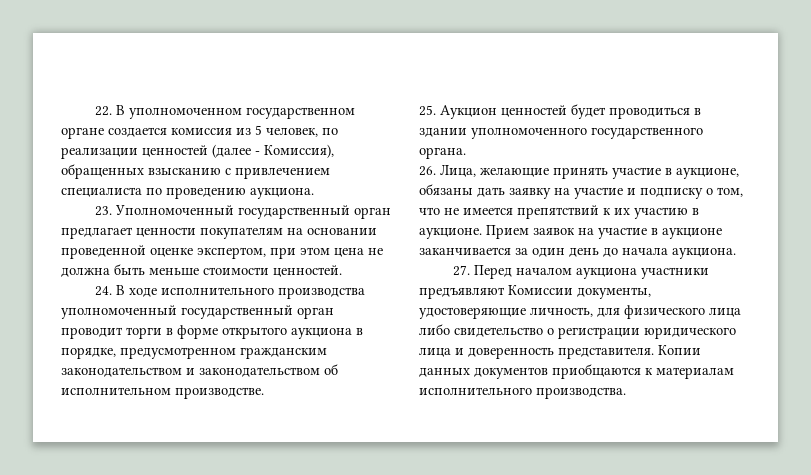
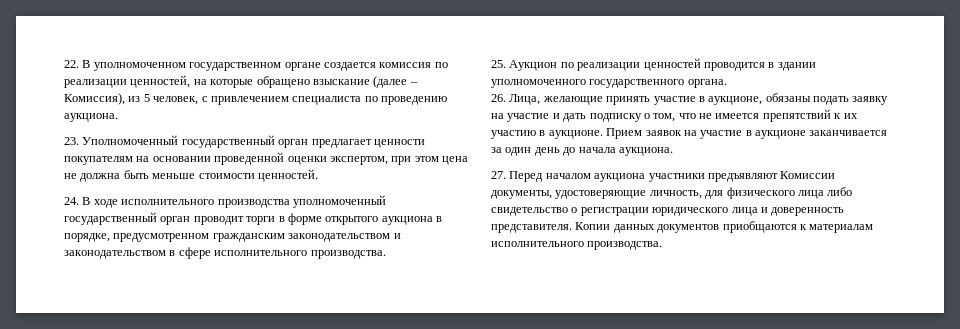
- 22. В уполномоченном государственном органе создается комиссия из 5 человек, по реализации ценностей (далее - Комиссия), обращенных взысканию с привлечением специалиста по проведению аукциона.
+ 22. В уполномоченном государственном органе создается комиссия по реализации ценностей, на которые обращено взыскание (далее – Комиссия), из 5 человек, с привлечением специалиста по проведению аукциона.
- 23. Уполномоченный государственный орган предлагает ценности покупателям на основании проведенной оценке экспертом, при этом цена не должна быть меньше стоимости ценностей.
+ 23. Уполномоченный государственный орган предлагает ценности покупателям на основании проведенной оценки экспертом, при этом цена не должна быть меньше стоимости ценностей.
- 24. В ходе исполнительного производства уполномоченный государственный орган проводит торги в форме открытого аукциона в порядке, предусмотренном гражданским законодательством и законодательством об исполнительном производстве.
- 25. Аукцион ценностей будет проводиться в здании уполномоченного государственного органа.
+ 24. В ходе исполнительного производства уполномоченный государственный орган проводит торги в форме открытого аукциона в порядке, предусмотренном гражданским законодательством и законодательством в сфере исполнительного производства.
+ 25. Аукцион по реализации ценностей проводится в здании уполномоченного государственного органа.
- 26. Лица, желающие принять участие в аукционе, обязаны дать заявку на участие и подписку о том, что не имеется препятствий к их участию в аукционе.
+ 26. Лица, желающие принять участие в аукционе, обязаны подать заявку на участие и дать подписку о том, что не имеется препятствий к их участию в аукционе.

